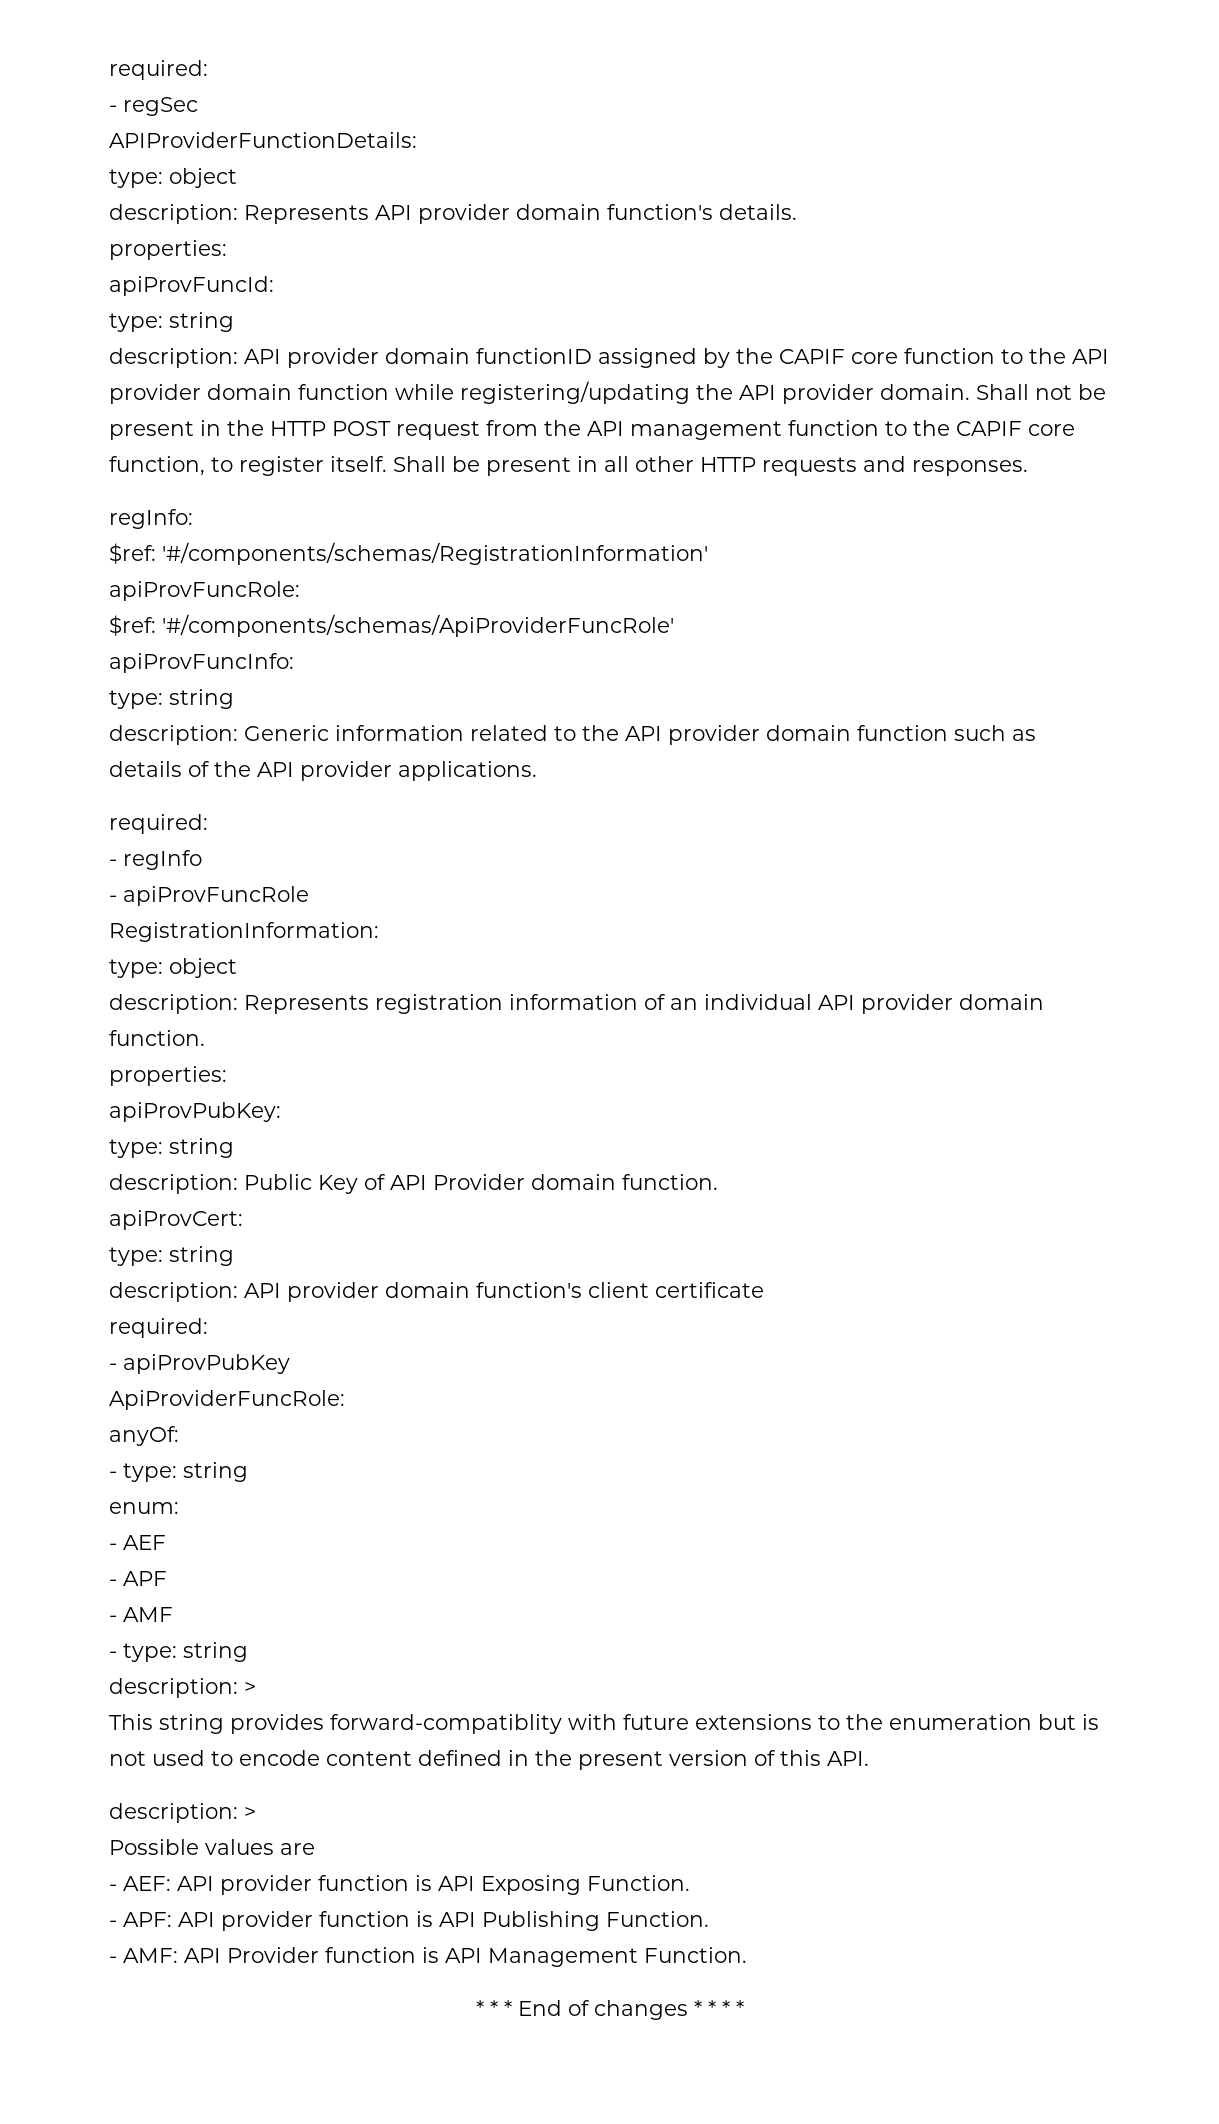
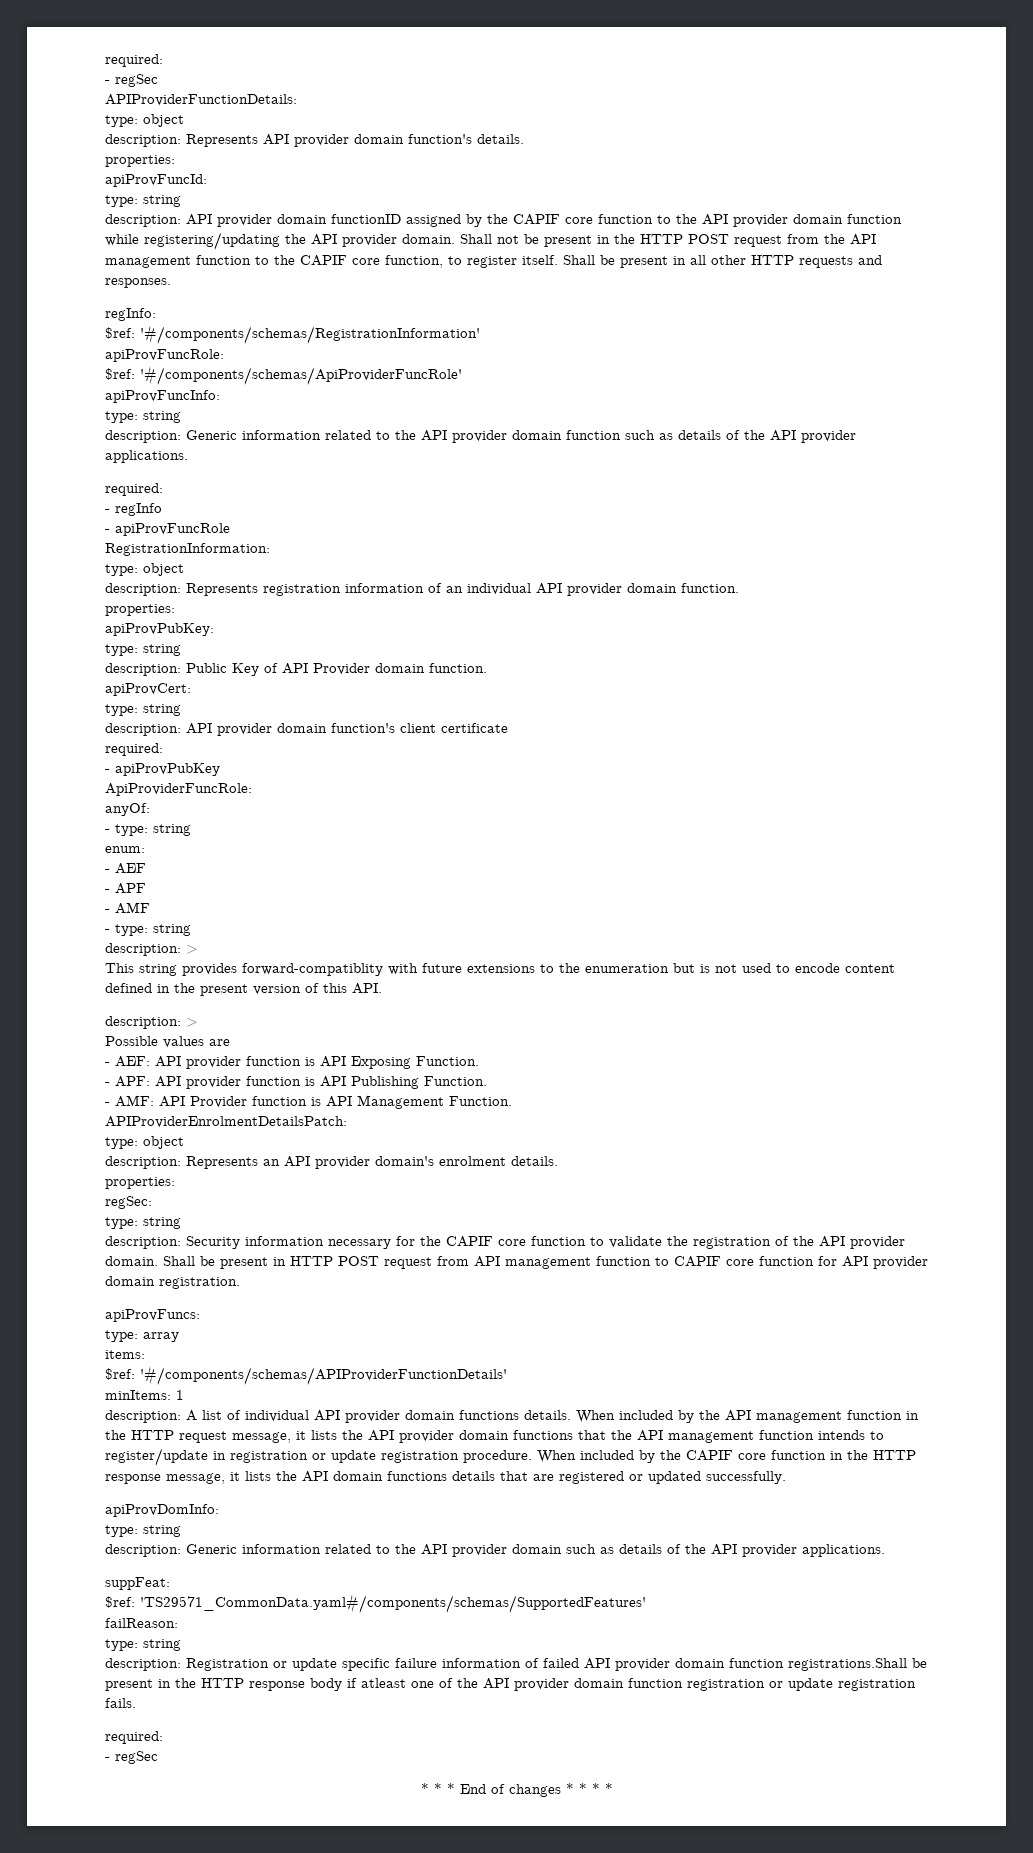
+ APIProviderEnrolmentDetailsPatch:
+ type: object
+ description: Represents an API provider domain's enrolment details.
+ properties:
+ regSec:
+ type: string
+ description: Security information necessary for the CAPIF core function to validate the registration of the API provider domain. Shall be present in HTTP POST request from API management function to CAPIF core function for API provider domain registration.
+ apiProvFuncs:
+ type: array
+ items:
+ $ref: '#/components/schemas/APIProviderFunctionDetails'
+ minItems: 1
+ description: A list of individual API provider domain functions details. When included by the API management function in the HTTP request message, it lists the API provider domain functions that the API management function intends to register/update in registration or update registration procedure. When included by the CAPIF core function in the HTTP response message, it lists the API domain functions details that are registered or updated successfully.
+ apiProvDomInfo:
+ type: string
+ description: Generic information related to the API provider domain such as details of the API provider applications.
+ suppFeat:
+ $ref: 'TS29571_CommonData.yaml#/components/schemas/SupportedFeatures'
+ failReason:
+ type: string
+ description: Registration or update specific failure information of failed API provider domain function registrations.Shall be present in the HTTP response body if atleast one of the API provider domain function registration or update registration fails.
+ required:
+ - regSec

